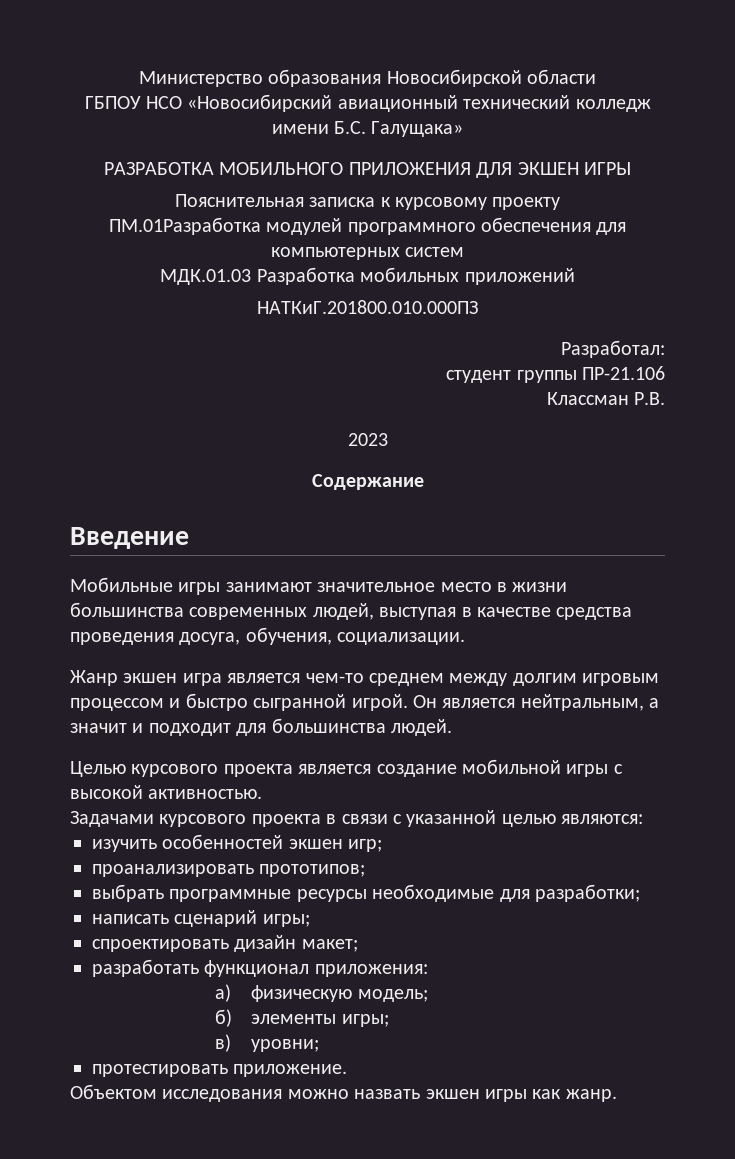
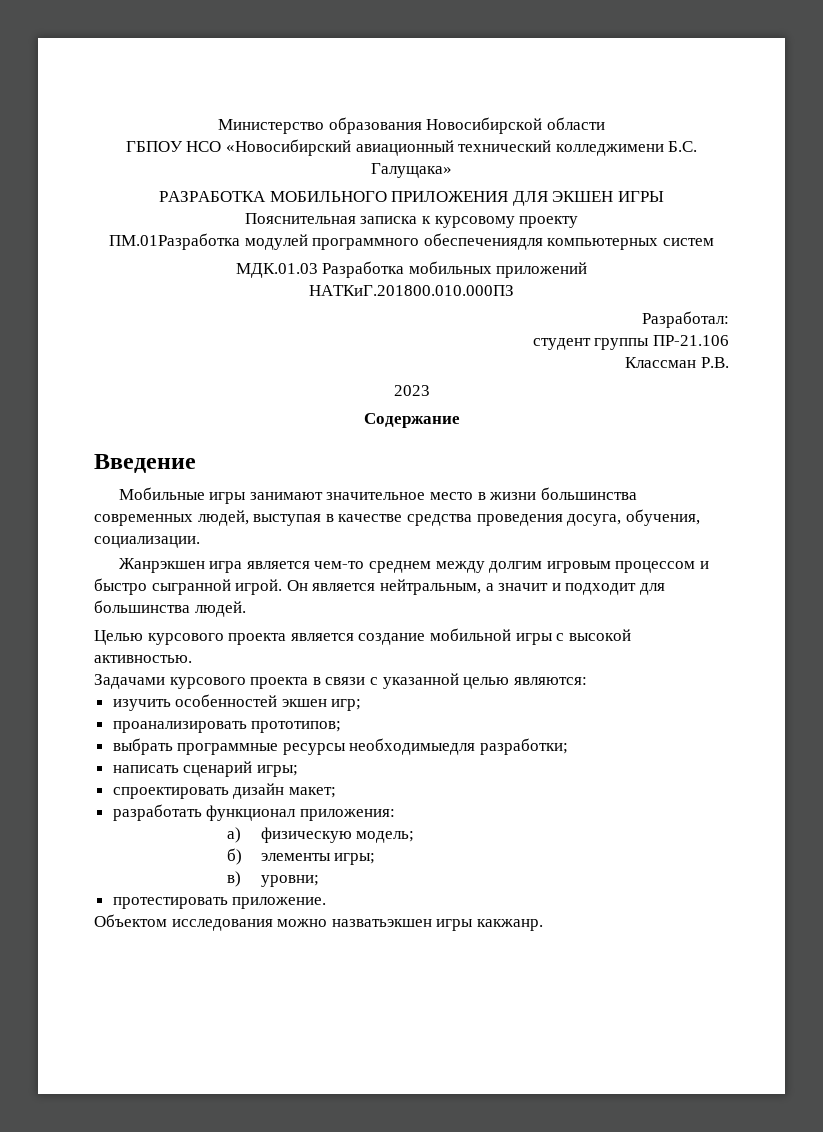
- ГБПОУ НСО «Новосибирский авиационный технический колледж имени Б.С. Галущака»
+ ГБПОУ НСО «Новосибирский авиационный технический колледжимени Б.С. Галущака»
- ПМ.01Разработка модулей программного обеспечения для компьютерных систем
+ ПМ.01Разработка модулей программного обеспечениядля компьютерных систем
- Жанр экшен игра является чем-то среднем между долгим игровым процессом и быстро сыгранной игрой.
+ Жанрэкшен игра является чем-то среднем между долгим игровым процессом и быстро сыгранной игрой.
- выбрать программные ресурсы необходимые для разработки;
+ выбрать программные ресурсы необходимыедля разработки;
- Объектом исследования можно назвать экшен игры как жанр.
+ Объектом исследования можно назватьэкшен игры какжанр.

